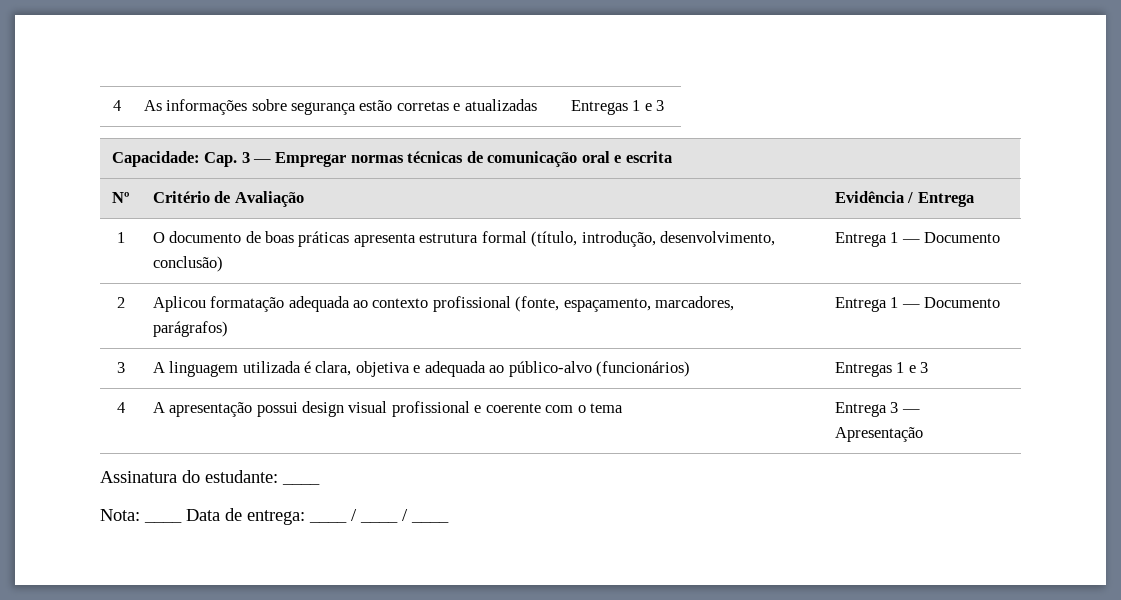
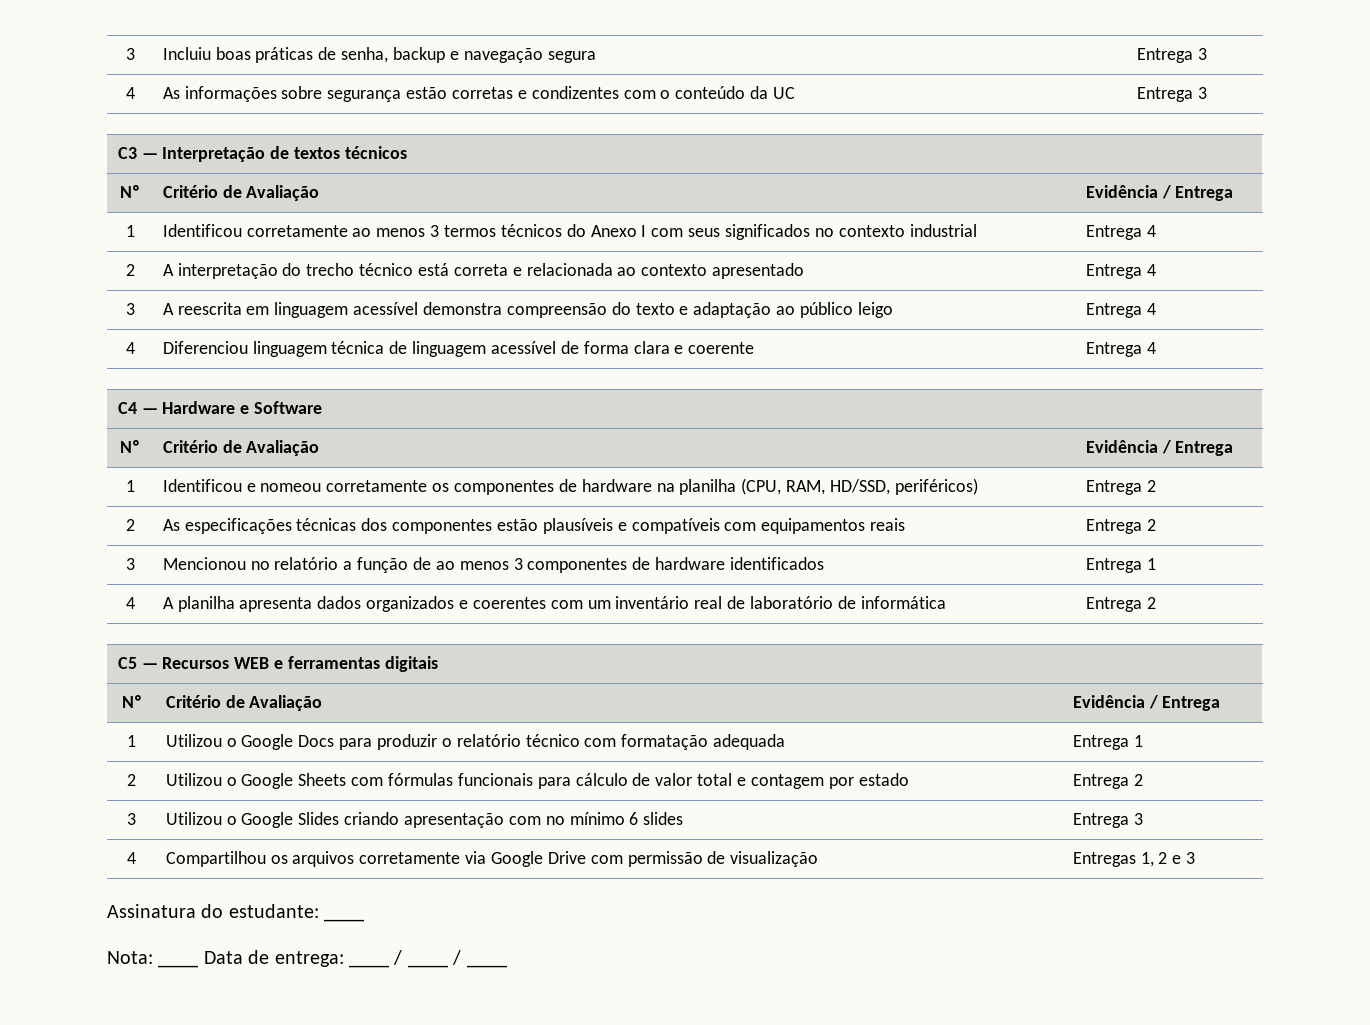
+ 3 | Incluiu boas práticas de senha, backup e navegação segura | Entrega 3
- 4 | As informações sobre segurança estão corretas e atualizadas | Entregas 1 e 3
- Capacidade: Cap. 3 — Empregar normas técnicas de comunicação oral e escrita
+ 4 | As informações sobre segurança estão corretas e condizentes com o conteúdo da UC | Entrega 3
+ C3 — Interpretação de textos técnicos
  Nº | Critério de Avaliação | Evidência / Entrega
- 1 | O documento de boas práticas apresenta estrutura formal (título, introdução, desenvolvimento, conclusão) | Entrega 1 — Documento
- 2 | Aplicou formatação adequada ao contexto profissional (fonte, espaçamento, marcadores, parágrafos) | Entrega 1 — Documento
- 3 | A linguagem utilizada é clara, objetiva e adequada ao público-alvo (funcionários) | Entregas 1 e 3
- 4 | A apresentação possui design visual profissional e coerente com o tema | Entrega 3 — Apresentação
+ 1 | Identificou corretamente ao menos 3 termos técnicos do Anexo I com seus significados no contexto industrial | Entrega 4
+ 2 | A interpretação do trecho técnico está correta e relacionada ao contexto apresentado | Entrega 4
+ 3 | A reescrita em linguagem acessível demonstra compreensão do texto e adaptação ao público leigo | Entrega 4
+ 4 | Diferenciou linguagem técnica de linguagem acessível de forma clara e coerente | Entrega 4
+ C4 — Hardware e Software
+ Nº | Critério de Avaliação | Evidência / Entrega
+ 1 | Identificou e nomeou corretamente os componentes de hardware na planilha (CPU, RAM, HD/SSD, periféricos) | Entrega 2
+ 2 | As especificações técnicas dos componentes estão plausíveis e compatíveis com equipamentos reais | Entrega 2
+ 3 | Mencionou no relatório a função de ao menos 3 componentes de hardware identificados | Entrega 1
+ 4 | A planilha apresenta dados organizados e coerentes com um inventário real de laboratório de informática | Entrega 2
+ C5 — Recursos WEB e ferramentas digitais
+ Nº | Critério de Avaliação | Evidência / Entrega
+ 1 | Utilizou o Google Docs para produzir o relatório técnico com formatação adequada | Entrega 1
+ 2 | Utilizou o Google Sheets com fórmulas funcionais para cálculo de valor total e contagem por estado | Entrega 2
+ 3 | Utilizou o Google Slides criando apresentação com no mínimo 6 slides | Entrega 3
+ 4 | Compartilhou os arquivos corretamente via Google Drive com permissão de visualização | Entregas 1, 2 e 3

